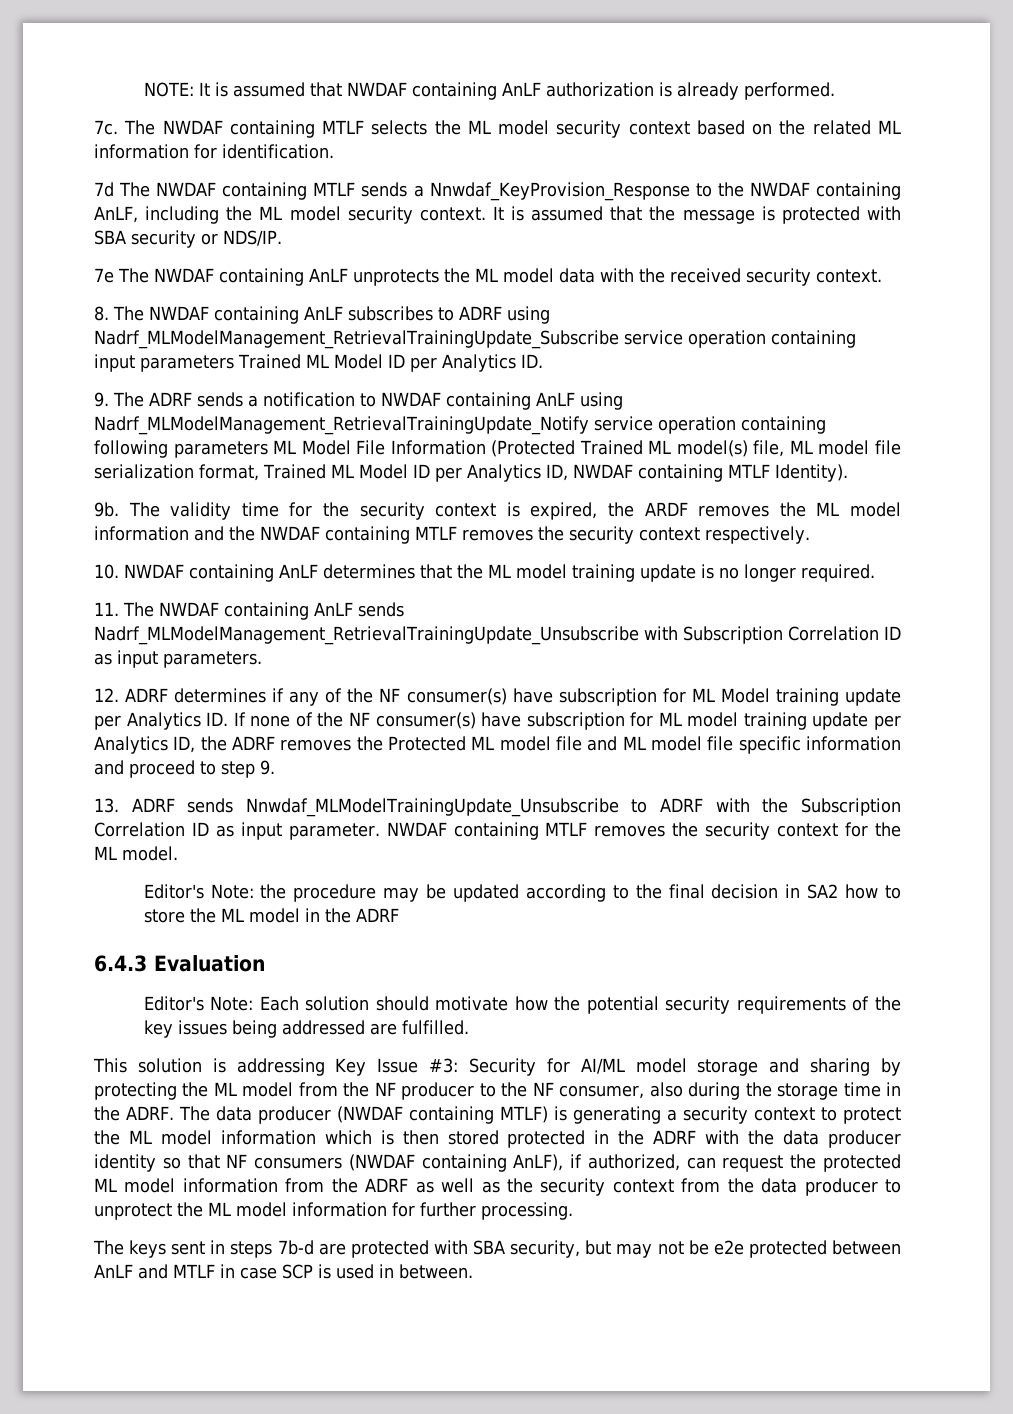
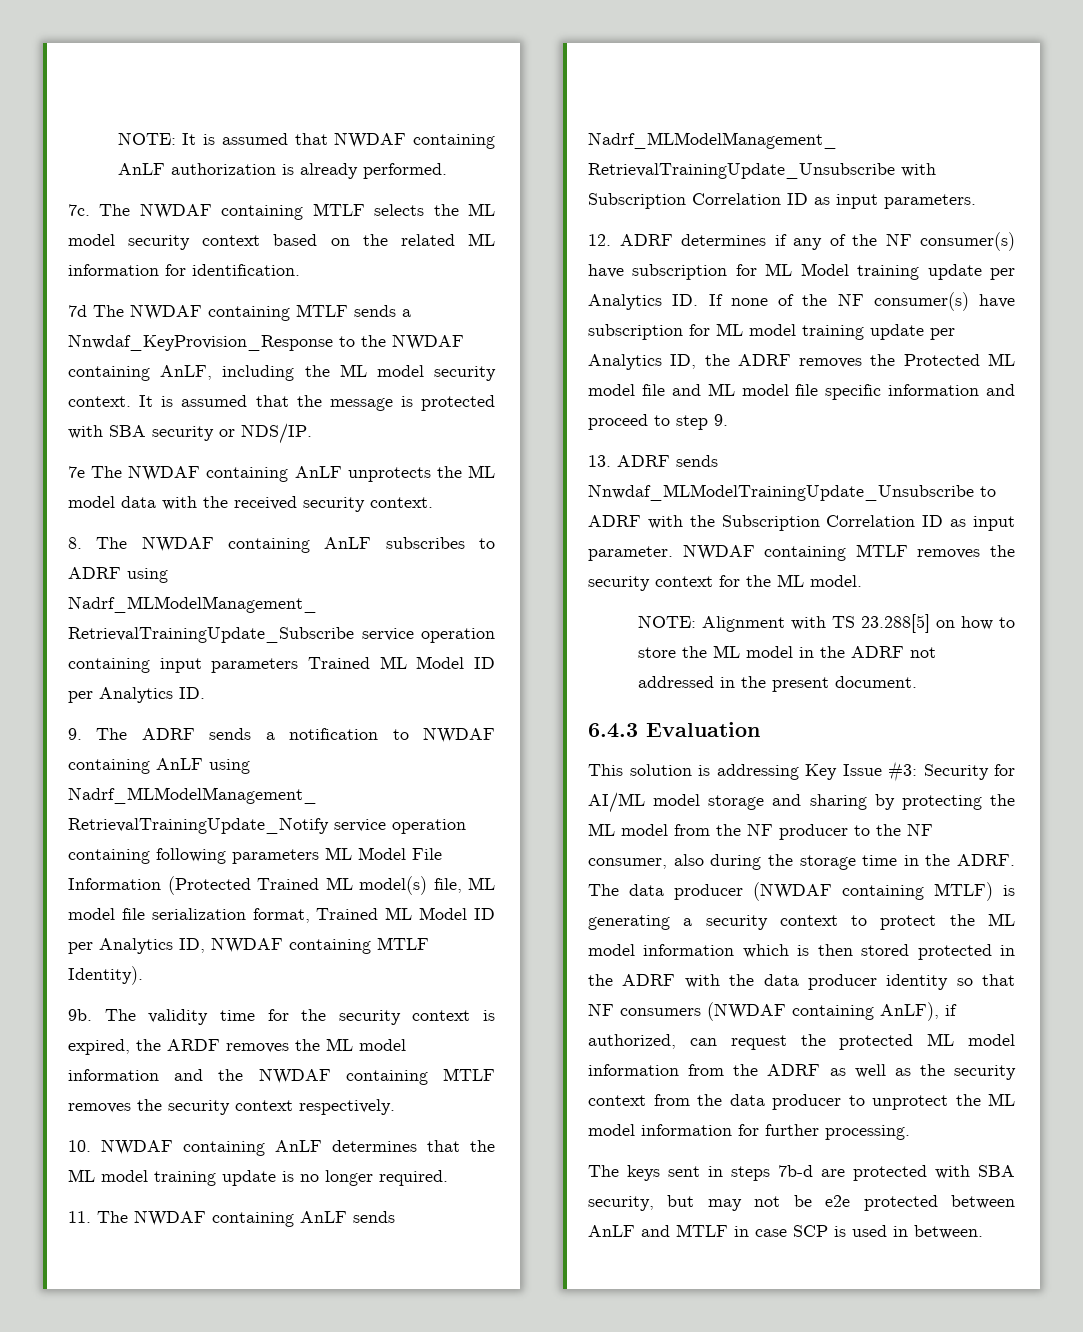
- Editor's Note: the procedure may be updated according to the final decision in SA2 how to store the ML model in the ADRF
+ NOTE: Alignment with TS 23.288[5] on how to store the ML model in the ADRF not addressed in the present document.
  6.4.3 Evaluation
- Editor's Note: Each solution should motivate how the potential security requirements of the key issues being addressed are fulfilled.

